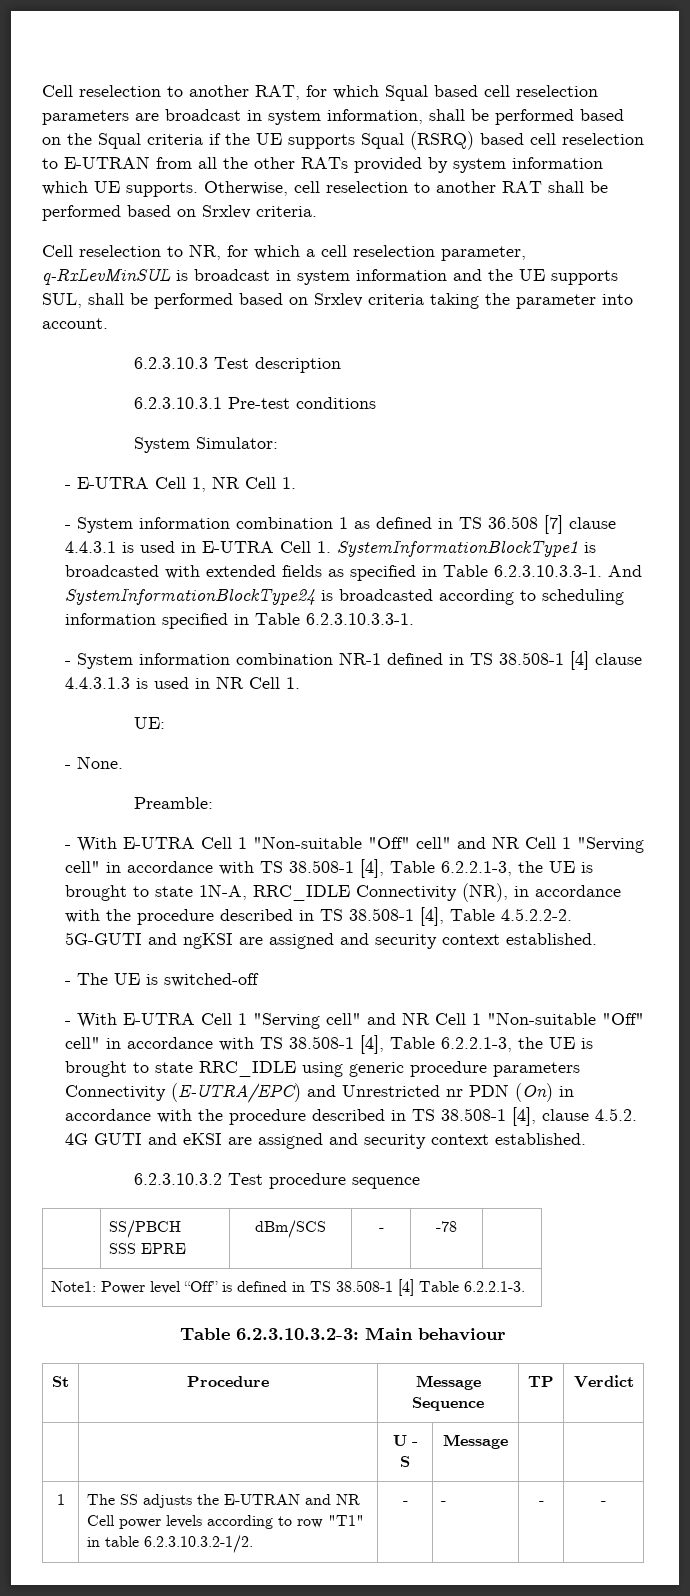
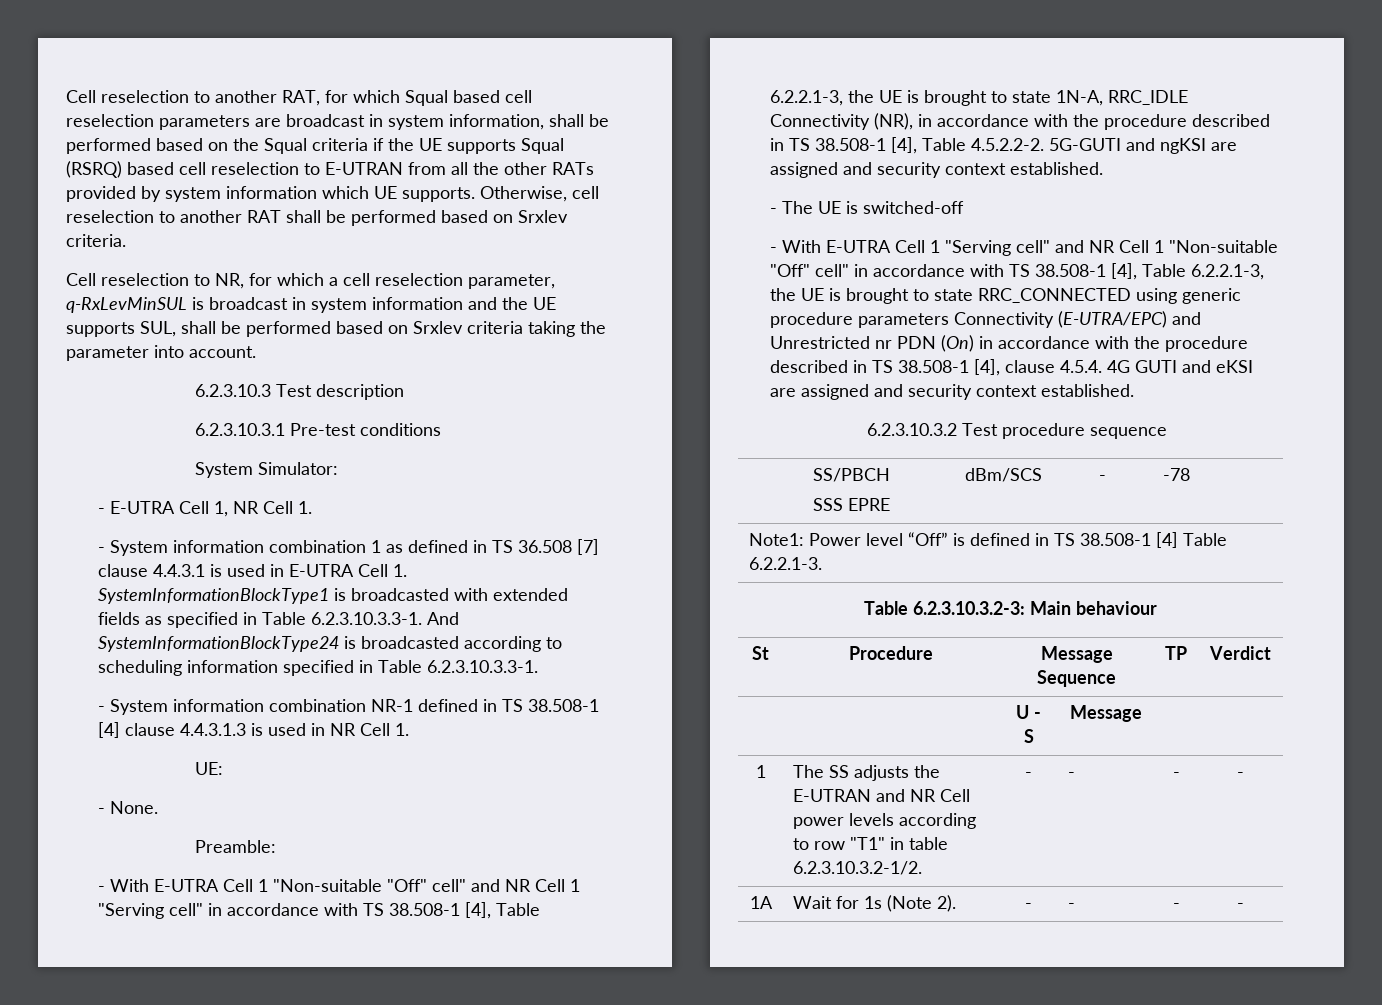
- - With E-UTRA Cell 1 "Serving cell" and NR Cell 1 "Non-suitable "Off" cell" in accordance with TS 38.508-1 [4], Table 6.2.2.1-3, the UE is brought to state RRC_IDLE using generic procedure parameters Connectivity (E-UTRA/EPC) and Unrestricted nr PDN (On) in accordance with the procedure described in TS 38.508-1 [4], clause 4.5.2. 4G GUTI and eKSI are assigned and security context established.
+ - With E-UTRA Cell 1 "Serving cell" and NR Cell 1 "Non-suitable "Off" cell" in accordance with TS 38.508-1 [4], Table 6.2.2.1-3, the UE is brought to state RRC_CONNECTED using generic procedure parameters Connectivity (E-UTRA/EPC) and Unrestricted nr PDN (On) in accordance with the procedure described in TS 38.508-1 [4], clause 4.5.4. 4G GUTI and eKSI are assigned and security context established.
+ 1A | Wait for 1s (Note 2). | - | - | - | -

